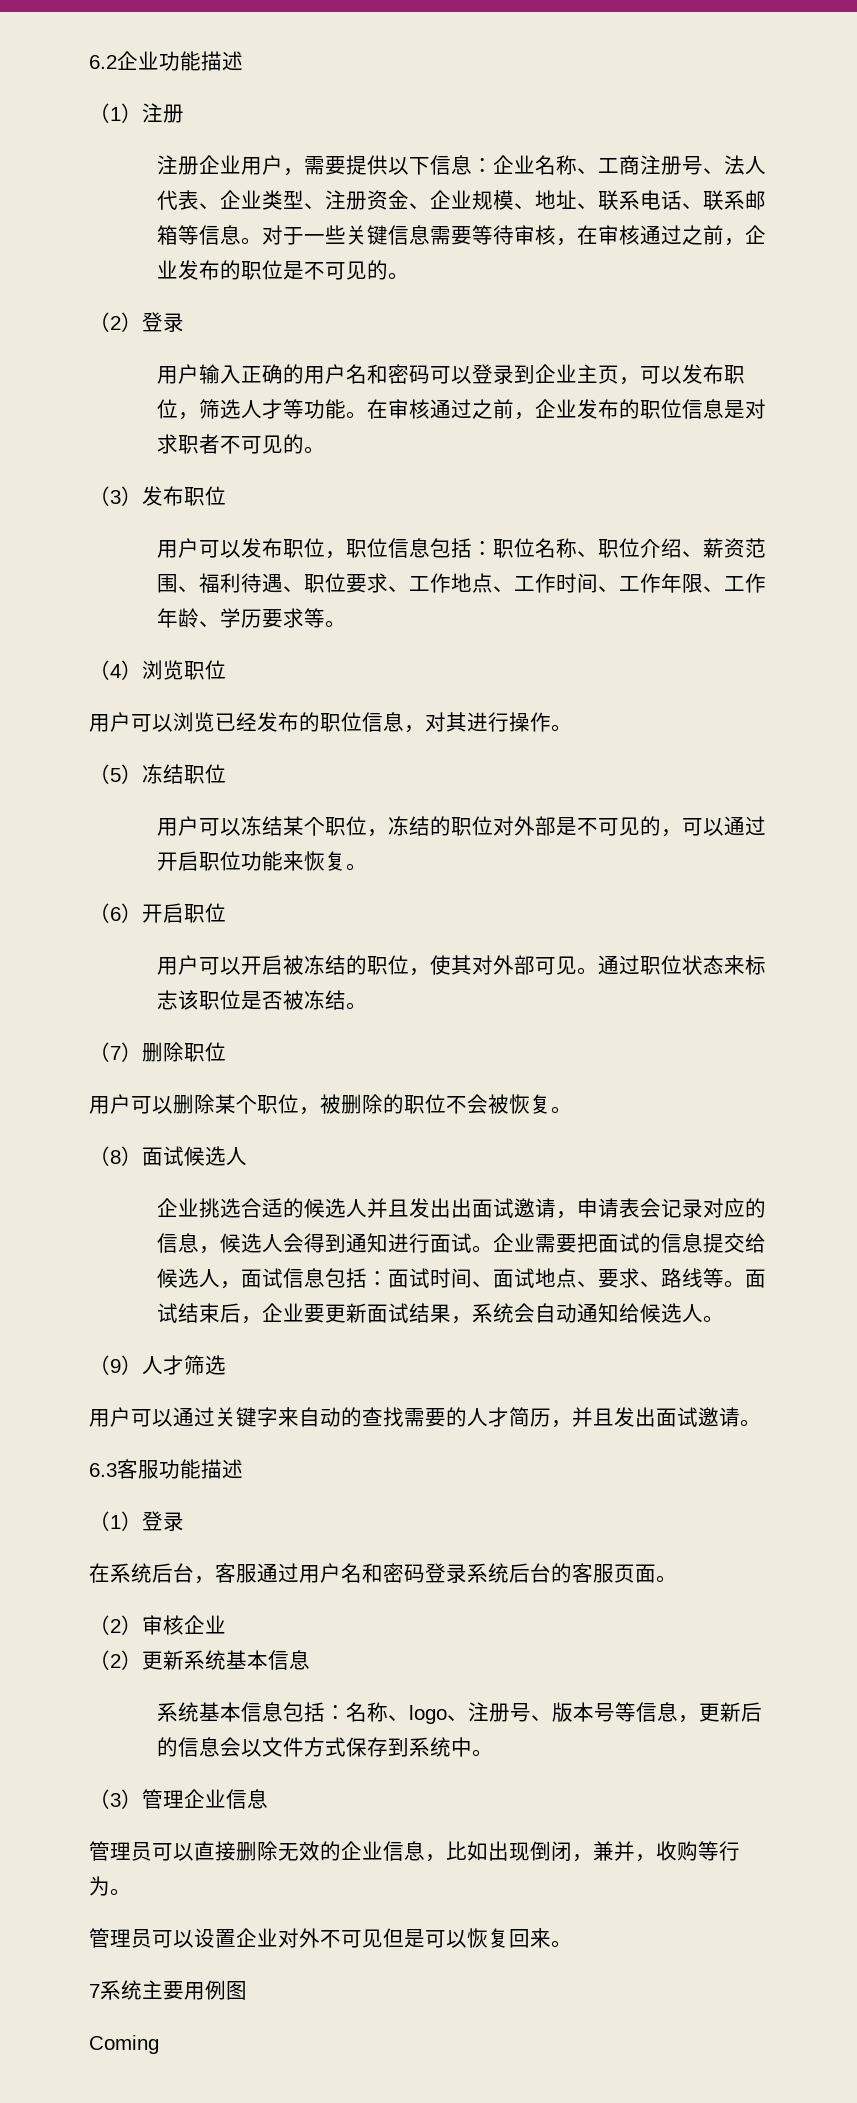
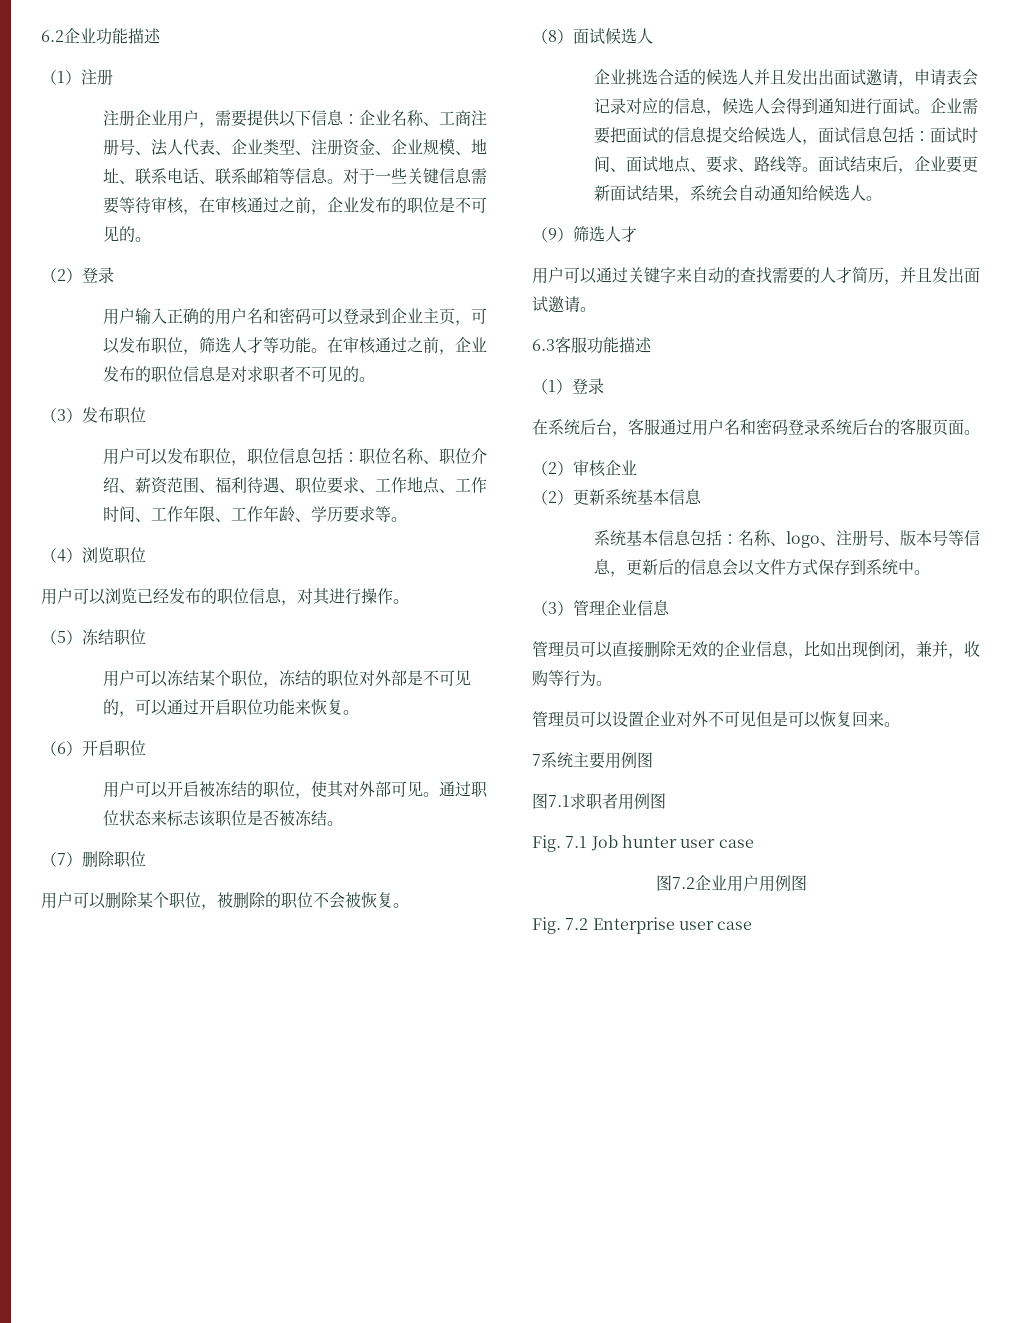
- （9）人才筛选
+ （9）筛选人才
- Coming
+ 图7.1求职者用例图
+ Fig. 7.1 Job hunter user case
+ 图7.2企业用户用例图
+ Fig. 7.2 Enterprise user case

